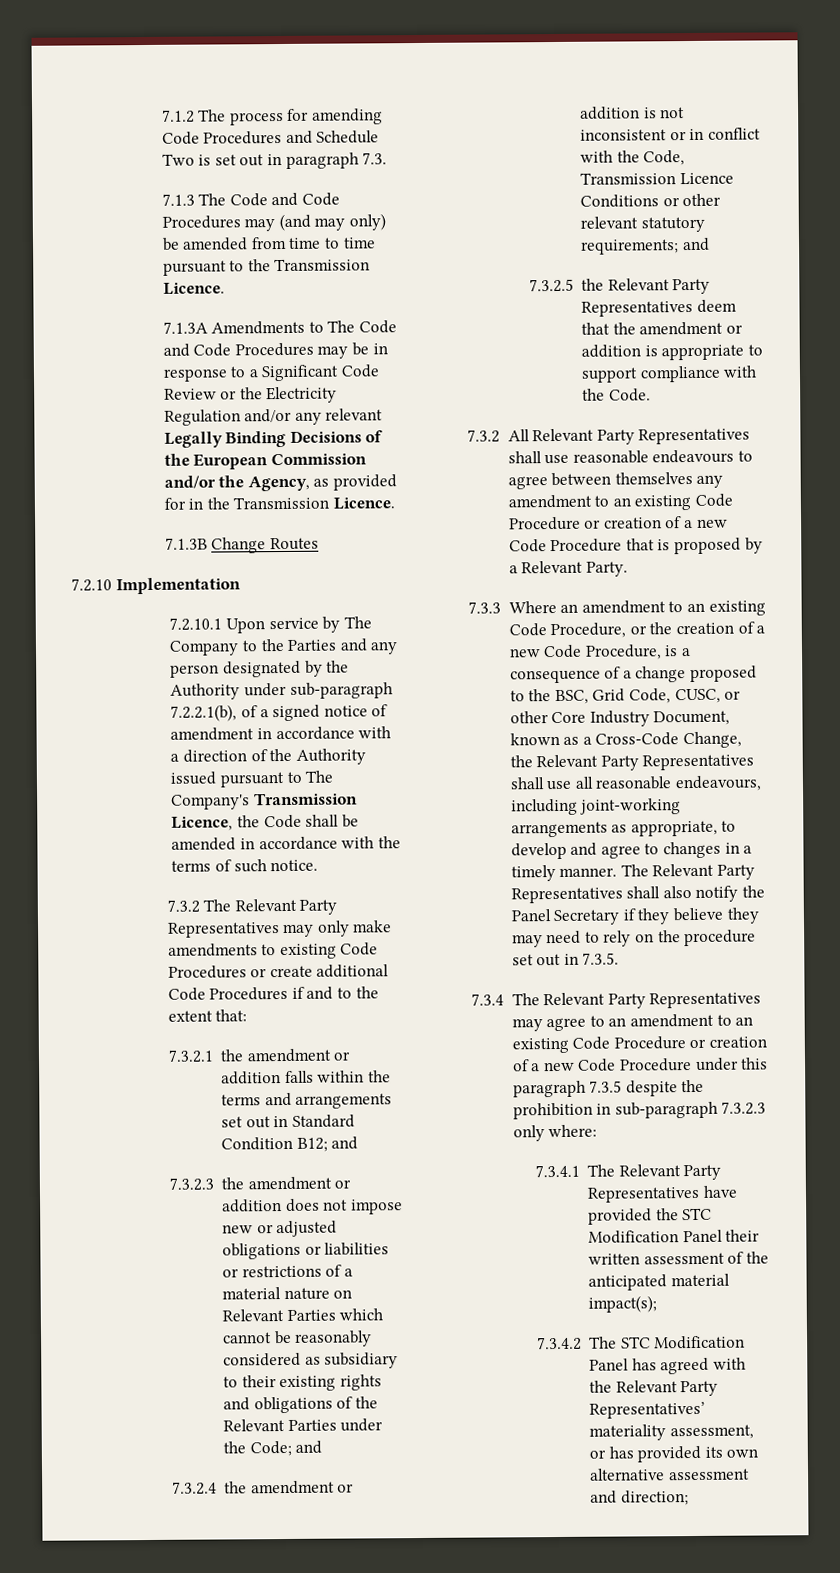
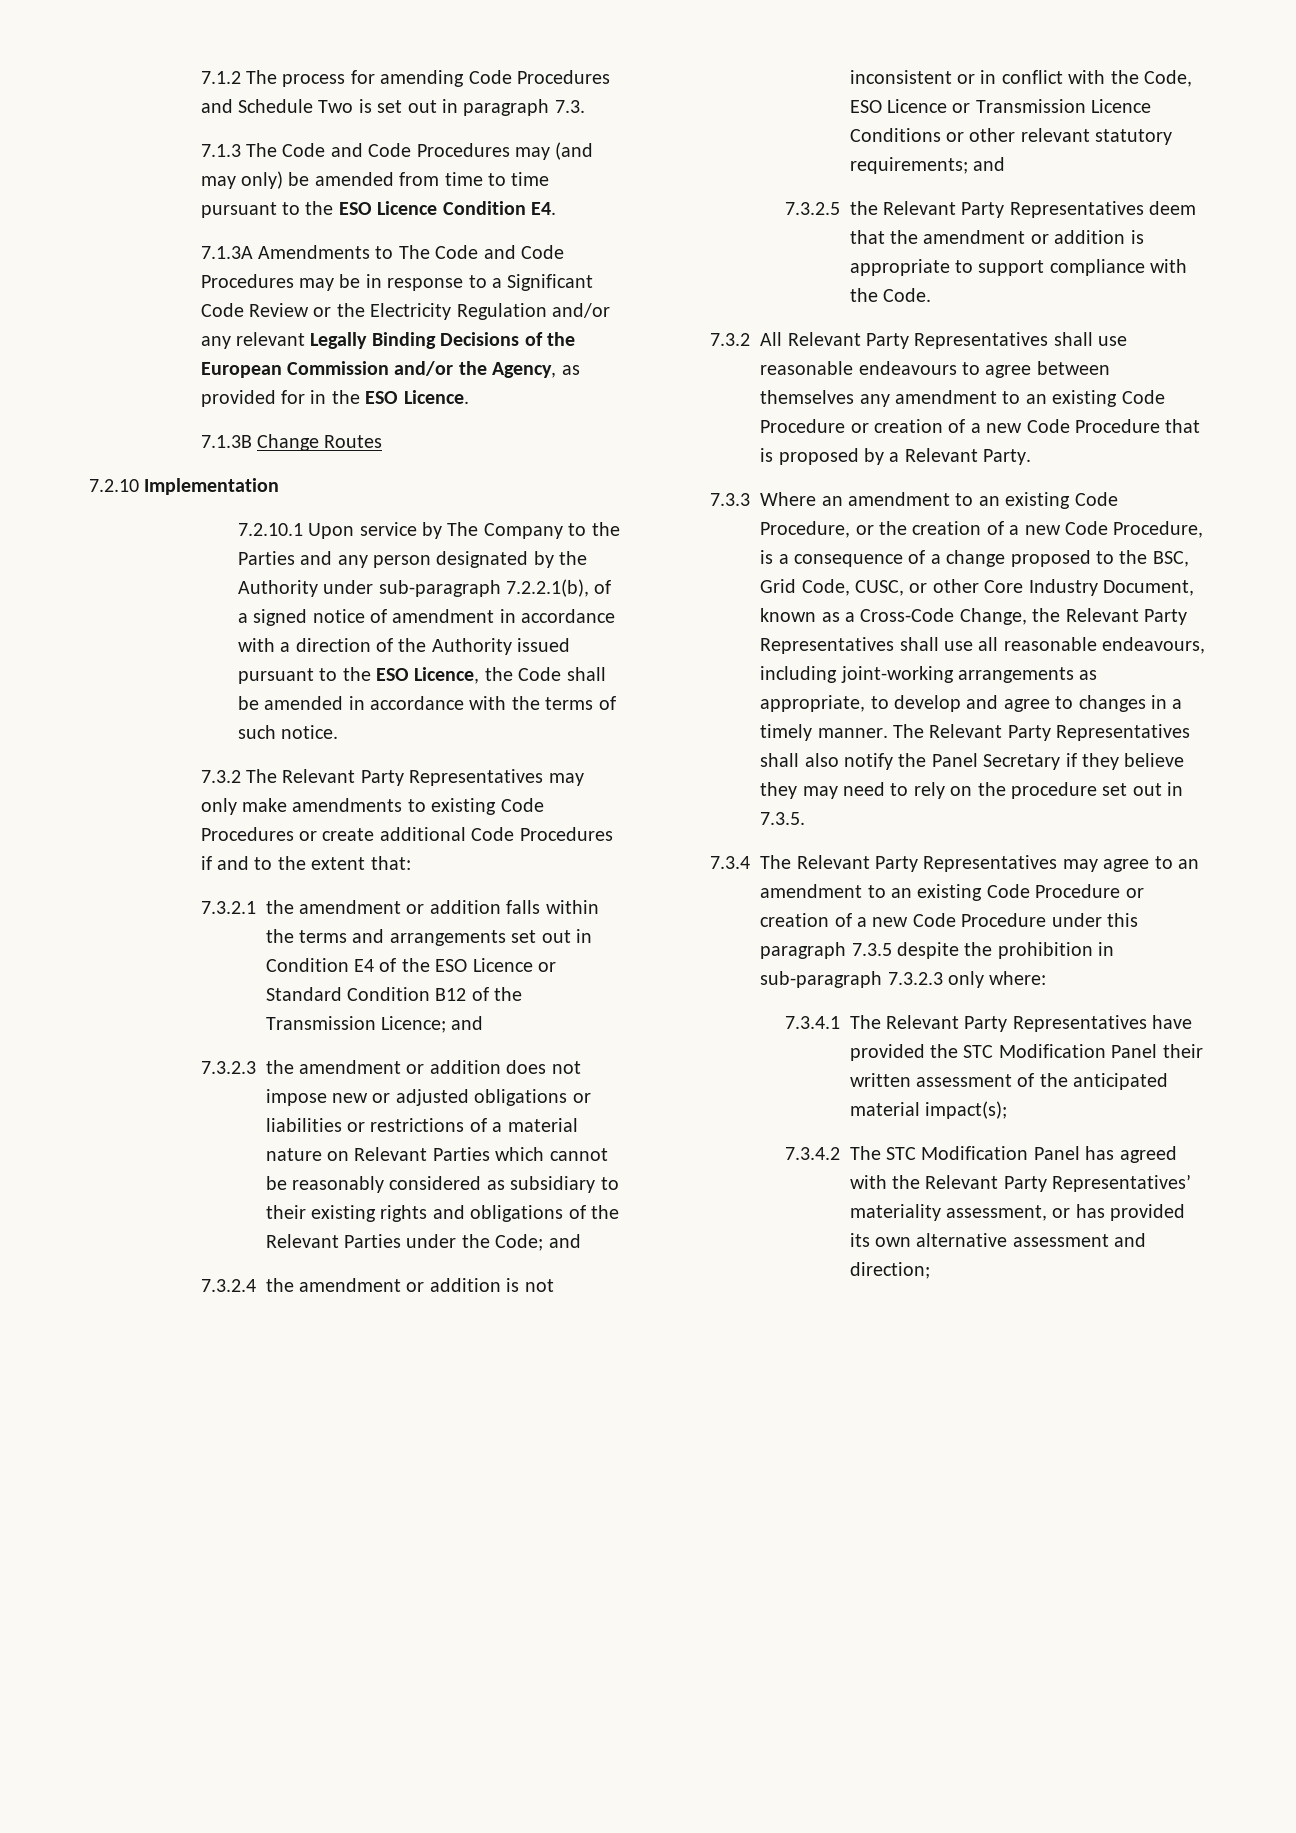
- 7.1.3 The Code and Code Procedures may (and may only) be amended from time to time pursuant to the Transmission Licence.
+ 7.1.3 The Code and Code Procedures may (and may only) be amended from time to time pursuant to the ESO Licence Condition E4.
- 7.1.3A Amendments to The Code and Code Procedures may be in response to a Significant Code Review or the Electricity Regulation and/or any relevant Legally Binding Decisions of the European Commission and/or the Agency, as provided for in the Transmission Licence.
+ 7.1.3A Amendments to The Code and Code Procedures may be in response to a Significant Code Review or the Electricity Regulation and/or any relevant Legally Binding Decisions of the European Commission and/or the Agency, as provided for in the ESO Licence.
- 7.2.10.1 Upon service by The Company to the Parties and any person designated by the Authority under sub-paragraph 7.2.2.1(b), of a signed notice of amendment in accordance with a direction of the Authority issued pursuant to The Company's Transmission Licence, the Code shall be amended in accordance with the terms of such notice.
+ 7.2.10.1 Upon service by The Company to the Parties and any person designated by the Authority under sub-paragraph 7.2.2.1(b), of a signed notice of amendment in accordance with a direction of the Authority issued pursuant to the ESO Licence, the Code shall be amended in accordance with the terms of such notice.
- 7.3.2.1 the amendment or addition falls within the terms and arrangements set out in Standard Condition B12; and
+ 7.3.2.1 the amendment or addition falls within the terms and arrangements set out in Condition E4 of the ESO Licence or Standard Condition B12 of the Transmission Licence; and
- 7.3.2.4 the amendment or addition is not inconsistent or in conflict with the Code, Transmission Licence Conditions or other relevant statutory requirements; and
+ 7.3.2.4 the amendment or addition is not inconsistent or in conflict with the Code, ESO Licence or Transmission Licence Conditions or other relevant statutory requirements; and

